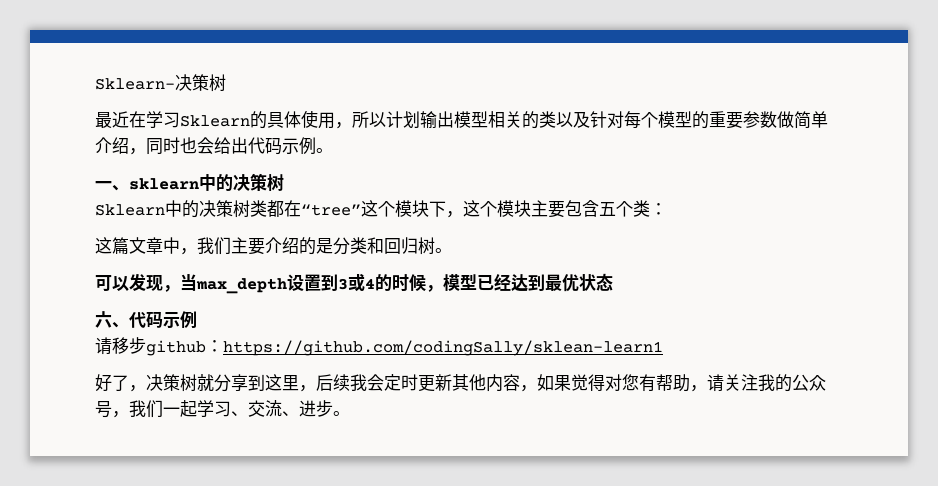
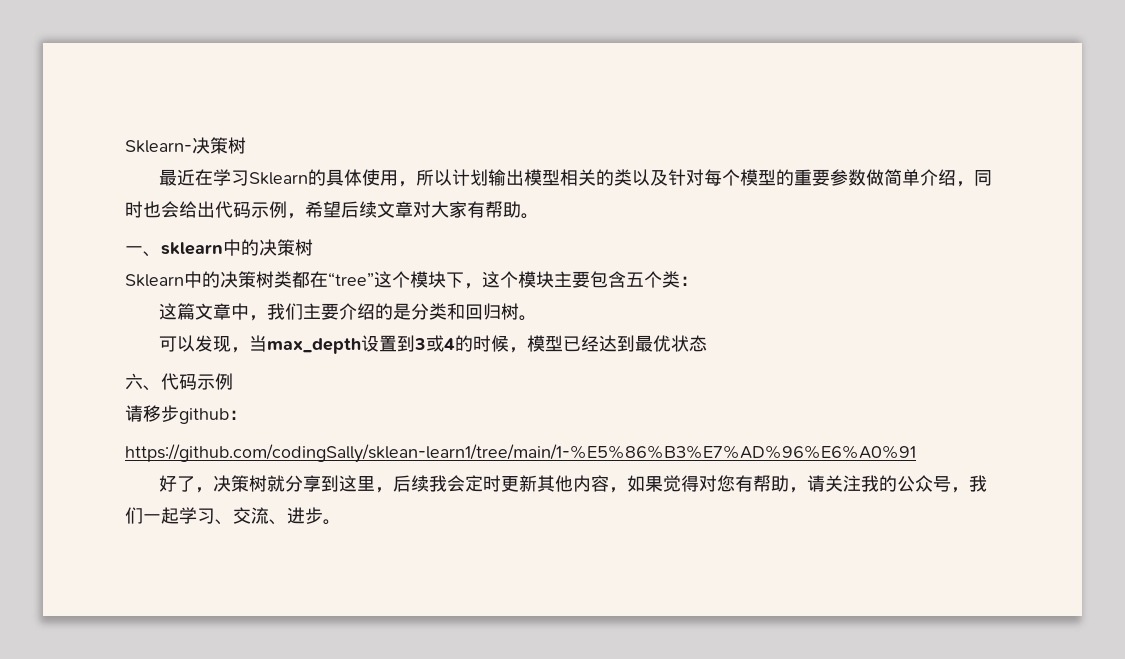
- 最近在学习Sklearn的具体使用，所以计划输出模型相关的类以及针对每个模型的重要参数做简单介绍，同时也会给出代码示例。
+ 最近在学习Sklearn的具体使用，所以计划输出模型相关的类以及针对每个模型的重要参数做简单介绍，同时也会给出代码示例，希望后续文章对大家有帮助。
- 请移步github：https://github.com/codingSally/sklean-learn1
+ 请移步github：
+ https://github.com/codingSally/sklean-learn1/tree/main/1-%E5%86%B3%E7%AD%96%E6%A0%91

